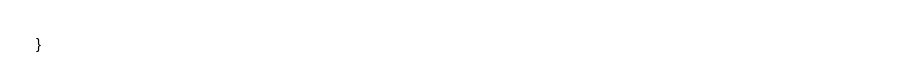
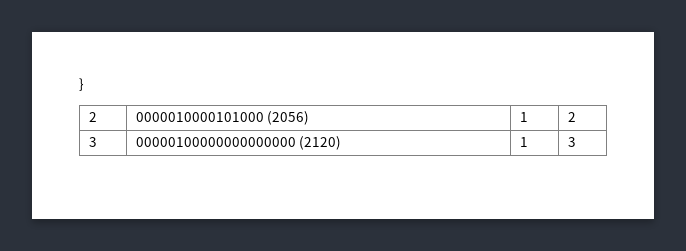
+ 2 | 0000010000101000 (2056) | 1 | 2
+ 3 | 00000100000000000000 (2120) | 1 | 3

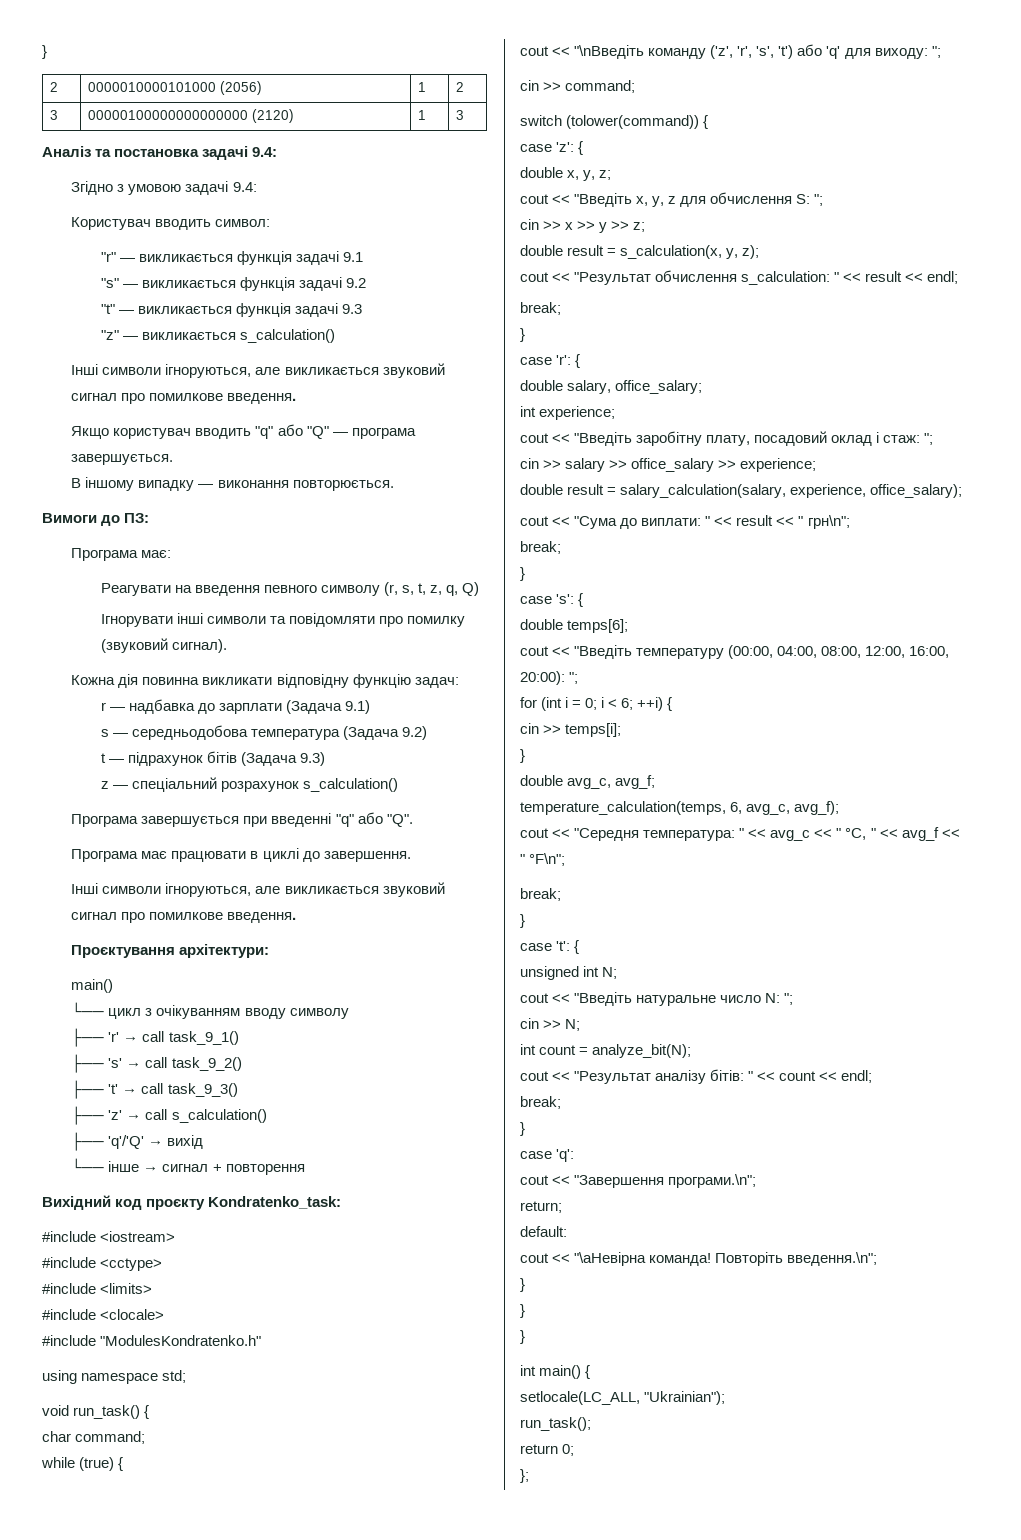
+ Аналіз та постановка задачі 9.4:
+ Згідно з умовою задачі 9.4:
+ Користувач вводить символ:
+ "r" — викликається функція задачі 9.1
+ "s" — викликається функція задачі 9.2
+ "t" — викликається функція задачі 9.3
+ "z" — викликається s_calculation()
+ Інші символи ігноруються, але викликається звуковий сигнал про помилкове введення.
+ Якщо користувач вводить "q" або "Q" — програма завершується.
+ В іншому випадку — виконання повторюється.
+ Вимоги до ПЗ:
+ Програма має:
+ Реагувати на введення певного символу (r, s, t, z, q, Q)
+ Ігнорувати інші символи та повідомляти про помилку (звуковий сигнал).
+ Кожна дія повинна викликати відповідну функцію задач:
+ r — надбавка до зарплати (Задача 9.1)
+ s — середньодобова температура (Задача 9.2)
+ t — підрахунок бітів (Задача 9.3)
+ z — спеціальний розрахунок s_calculation()
+ Програма завершується при введенні "q" або "Q".
+ Програма має працювати в циклі до завершення.
+ Інші символи ігноруються, але викликається звуковий сигнал про помилкове введення.
+ Проєктування архітектури:
+ main()
+ └── цикл з очікуванням вводу символу
+ ├── 'r' → call task_9_1()
+ ├── 's' → call task_9_2()
+ ├── 't' → call task_9_3()
+ ├── 'z' → call s_calculation()
+ ├── 'q'/'Q' → вихід
+ └── інше → сигнал + повторення
+ Вихідний код проєкту Kondratenko_task:
+ #include <iostream>
+ #include <cctype>
+ #include <limits>
+ #include <clocale>
+ #include "ModulesKondratenko.h"
+ using namespace std;
+ void run_task() {
+ char command;
+ while (true) {
+ cout << "\nВведіть команду ('z', 'r', 's', 't') або 'q' для виходу: ";
+ cin >> command;
+ switch (tolower(command)) {
+ case 'z': {
+ double x, y, z;
+ cout << "Введіть x, y, z для обчислення S: ";
+ cin >> x >> y >> z;
+ double result = s_calculation(x, y, z);
+ cout << "Результат обчислення s_calculation: " << result << endl;
+ break;
+ }
+ case 'r': {
+ double salary, office_salary;
+ int experience;
+ cout << "Введіть заробітну плату, посадовий оклад і стаж: ";
+ cin >> salary >> office_salary >> experience;
+ double result = salary_calculation(salary, experience, office_salary);
+ cout << "Сума до виплати: " << result << " грн\n";
+ break;
+ }
+ case 's': {
+ double temps[6];
+ cout << "Введіть температуру (00:00, 04:00, 08:00, 12:00, 16:00, 20:00): ";
+ for (int i = 0; i < 6; ++i) {
+ cin >> temps[i];
+ }
+ double avg_c, avg_f;
+ temperature_calculation(temps, 6, avg_c, avg_f);
+ cout << "Середня температура: " << avg_c << " °C, " << avg_f << " °F\n";
+ break;
+ }
+ case 't': {
+ unsigned int N;
+ cout << "Введіть натуральне число N: ";
+ cin >> N;
+ int count = analyze_bit(N);
+ cout << "Результат аналізу бітів: " << count << endl;
+ break;
+ }
+ case 'q':
+ cout << "Завершення програми.\n";
+ return;
+ default:
+ cout << "\aНевірна команда! Повторіть введення.\n";
+ }
+ }
+ }
+ int main() {
+ setlocale(LC_ALL, "Ukrainian");
+ run_task();
+ return 0;
+ };

